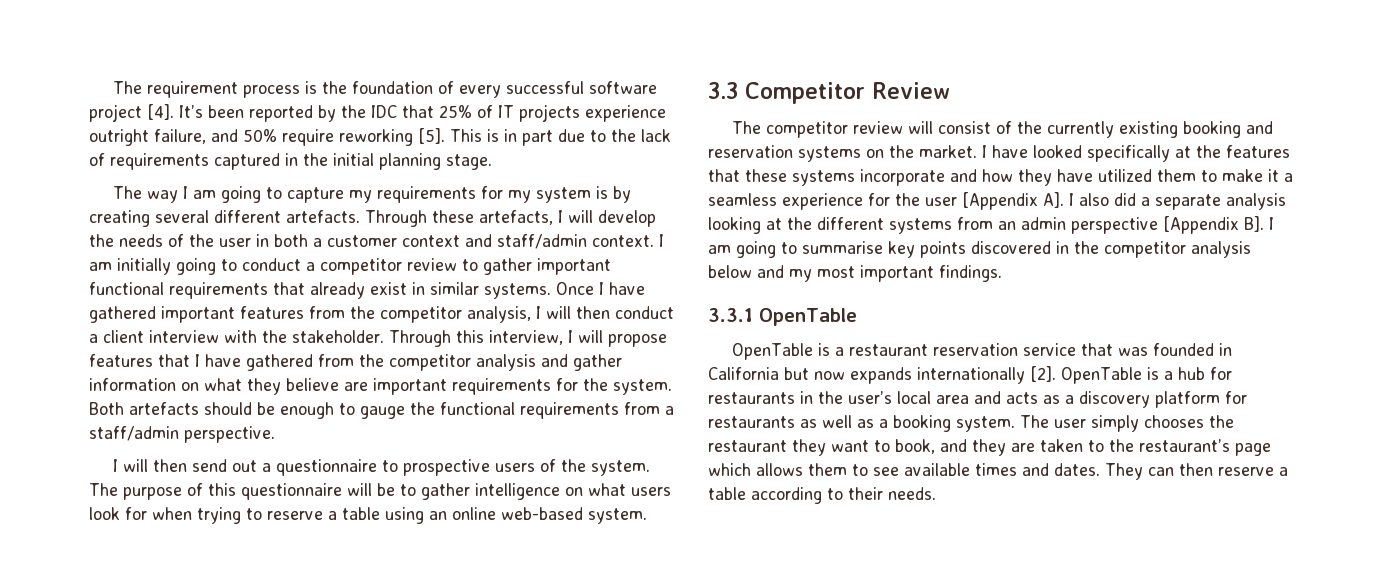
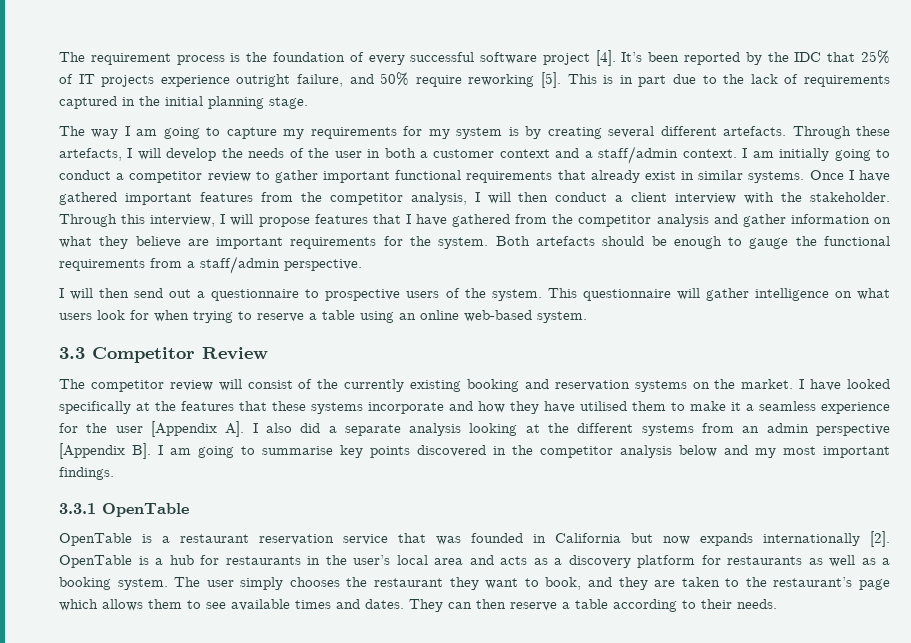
- Through these artefacts, I will develop the needs of the user in both a customer context and staff/admin context.
+ Through these artefacts, I will develop the needs of the user in both a customer context and a staff/admin context.
- The purpose of this questionnaire will be to gather intelligence on what users look for when trying to reserve a table using an online web-based system.
+ This questionnaire will gather intelligence on what users look for when trying to reserve a table using an online web-based system.
- I have looked specifically at the features that these systems incorporate and how they have utilized them to make it a seamless experience for the user [Appendix A]. I also did a separate analysis looking at the different systems from an admin perspective [Appendix B]. I am going to summarise key points discovered in the competitor analysis below and my most important findings.
+ I have looked specifically at the features that these systems incorporate and how they have utilised them to make it a seamless experience for the user [Appendix A]. I also did a separate analysis looking at the different systems from an admin perspective [Appendix B]. I am going to summarise key points discovered in the competitor analysis below and my most important findings.

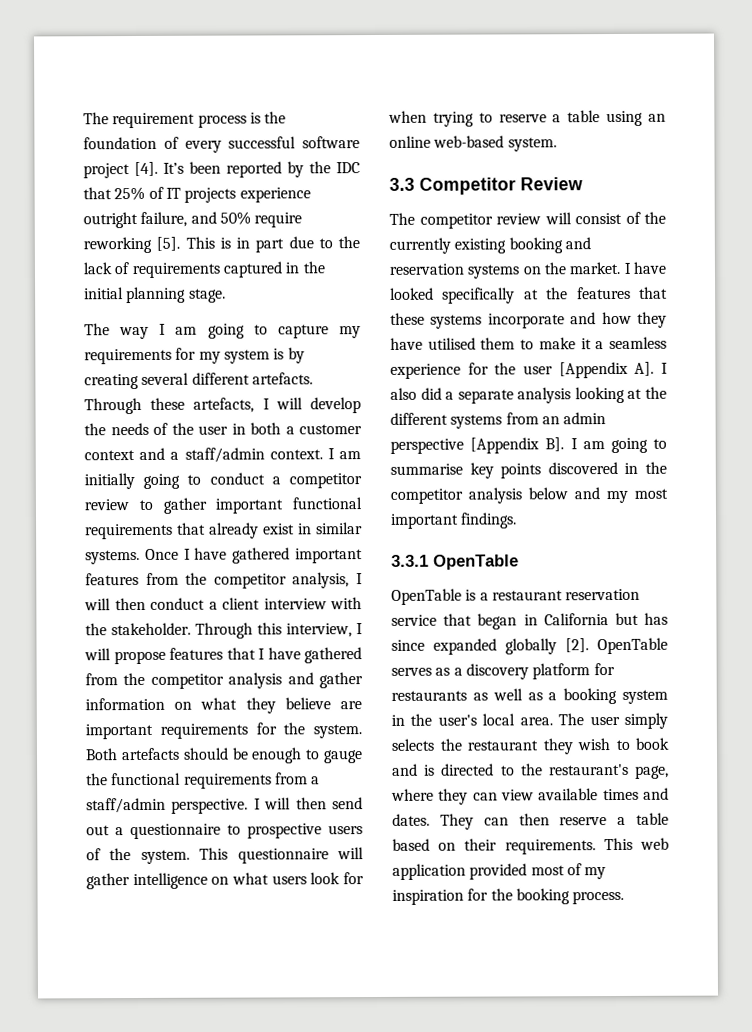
- Both artefacts should be enough to gauge the functional requirements from a staff/admin perspective.
- I will then send out a questionnaire to prospective users of the system.
+ Both artefacts should be enough to gauge the functional requirements from a staff/admin perspective. I will then send out a questionnaire to prospective users of the system.
- OpenTable is a restaurant reservation service that was founded in California but now expands internationally [2]. OpenTable is a hub for restaurants in the user’s local area and acts as a discovery platform for restaurants as well as a booking system.
+ OpenTable is a restaurant reservation service that began in California but has since expanded globally [2]. OpenTable serves as a discovery platform for restaurants as well as a booking system in the user's local area.
- The user simply chooses the restaurant they want to book, and they are taken to the restaurant’s page which allows them to see available times and dates.
+ The user simply selects the restaurant they wish to book and is directed to the restaurant's page, where they can view available times and dates.
- They can then reserve a table according to their needs.
+ They can then reserve a table based on their requirements. This web application provided most of my inspiration for the booking process.

